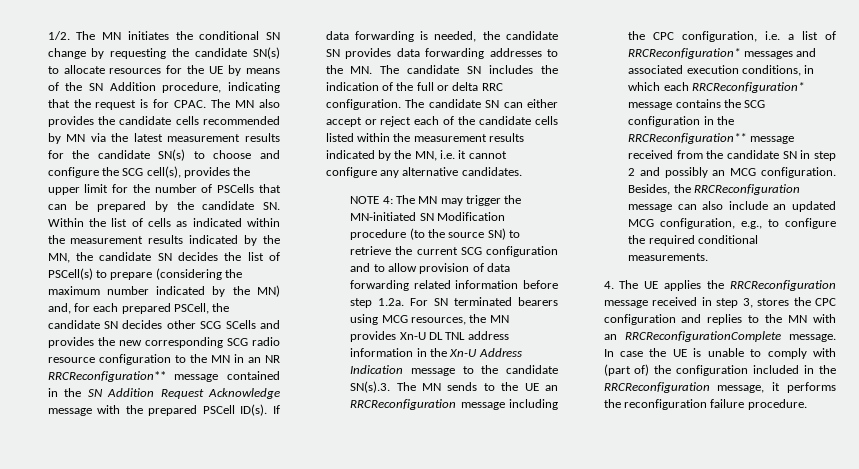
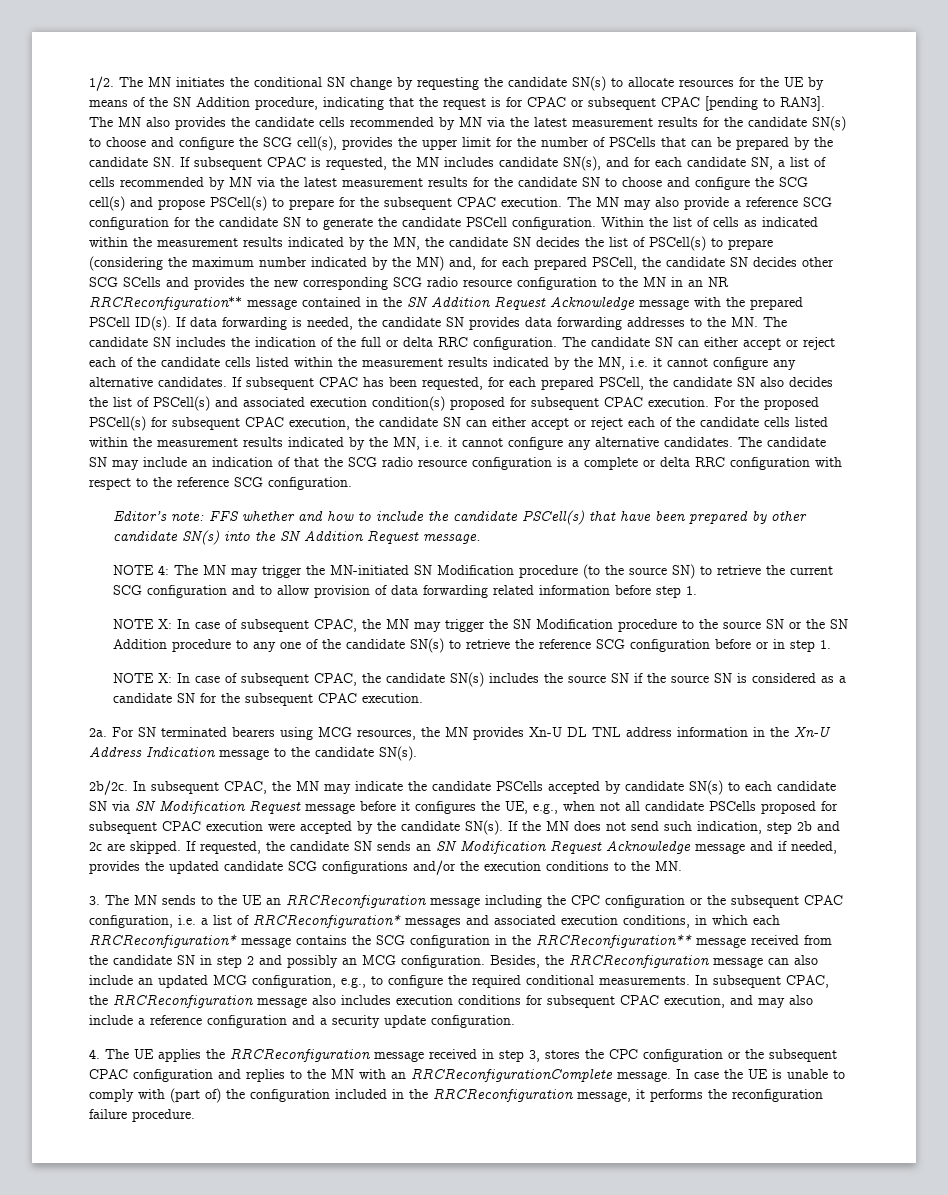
- The MN initiates the conditional SN change by requesting the candidate SN(s) to allocate resources for the UE by means of the SN Addition procedure, indicating that the request is for CPAC.
+ The MN initiates the conditional SN change by requesting the candidate SN(s) to allocate resources for the UE by means of the SN Addition procedure, indicating that the request is for CPAC or subsequent CPAC [pending to RAN3].
- The MN also provides the candidate cells recommended by MN via the latest measurement results for the candidate SN(s) to choose and configure the SCG cell(s), provides the upper limit for the number of PSCells that can be prepared by the candidate SN. Within the list of cells as indicated within the measurement results indicated by the MN, the candidate SN decides the list of PSCell(s) to prepare (considering the maximum number indicated by the MN) and, for each prepared PSCell, the candidate SN decides other SCG SCells and provides the new corresponding SCG radio resource configuration to the MN in an NR RRCReconfiguration** message contained in the SN Addition Request Acknowledge message with the prepared PSCell ID(s).
+ The MN also provides the candidate cells recommended by MN via the latest measurement results for the candidate SN(s) to choose and configure the SCG cell(s), provides the upper limit for the number of PSCells that can be prepared by the candidate SN. If subsequent CPAC is requested, the MN includes candidate SN(s), and for each candidate SN, a list of cells recommended by MN via the latest measurement results for the candidate SN to choose and configure the SCG cell(s) and propose PSCell(s) to prepare for the subsequent CPAC execution. The MN may also provide a reference SCG configuration for the candidate SN to generate the candidate PSCell configuration. Within the list of cells as indicated within the measurement results indicated by the MN, the candidate SN decides the list of PSCell(s) to prepare (considering the maximum number indicated by the MN) and, for each prepared PSCell, the candidate SN decides other SCG SCells and provides the new corresponding SCG radio resource configuration to the MN in an NR RRCReconfiguration** message contained in the SN Addition Request Acknowledge message with the prepared PSCell ID(s).
+ If subsequent CPAC has been requested, for each prepared PSCell, the candidate SN also decides the list of PSCell(s) and associated execution condition(s) proposed for subsequent CPAC execution. For the proposed PSCell(s) for subsequent CPAC execution, the candidate SN can either accept or reject each of the candidate cells listed within the measurement results indicated by the MN, i.e. it cannot configure any alternative candidates. The candidate SN may include an indication of that the SCG radio resource configuration is a complete or delta RRC configuration with respect to the reference SCG configuration.
+ Editor’s note: FFS whether and how to include the candidate PSCell(s) that have been prepared by other candidate SN(s) into the SN Addition Request message.
- The MN may trigger the MN-initiated SN Modification procedure (to the source SN) to retrieve the current SCG configuration and to allow provision of data forwarding related information before step 1.2a. For SN terminated bearers using MCG resources, the MN provides Xn-U DL TNL address information in the Xn-U Address Indication message to the candidate SN(s).3. The MN sends to the UE an RRCReconfiguration message including the CPC configuration, i.e. a list of RRCReconfiguration* messages and associated execution conditions, in which each RRCReconfiguration* message contains the SCG configuration in the RRCReconfiguration** message received from the candidate SN in step 2 and possibly an MCG configuration.
+ The MN may trigger the MN-initiated SN Modification procedure (to the source SN) to retrieve the current SCG configuration and to allow provision of data forwarding related information before step 1.
+ NOTE X: In case of subsequent CPAC, the MN may trigger the SN Modification procedure to the source SN or the SN Addition procedure to any one of the candidate SN(s) to retrieve the reference SCG configuration before or in step 1.
+ NOTE X: In case of subsequent CPAC, the candidate SN(s) includes the source SN if the source SN is considered as a candidate SN for the subsequent CPAC execution.
+ 2a. For SN terminated bearers using MCG resources, the MN provides Xn-U DL TNL address information in the Xn-U Address Indication message to the candidate SN(s).
+ 2b/2c. In subsequent CPAC, the MN may indicate the candidate PSCells accepted by candidate SN(s) to each candidate SN via SN Modification Request message before it configures the UE, e.g., when not all candidate PSCells proposed for subsequent CPAC execution were accepted by the candidate SN(s). If the MN does not send such indication, step 2b and 2c are skipped. If requested, the candidate SN sends an SN Modification Request Acknowledge message and if needed, provides the updated candidate SCG configurations and/or the execution conditions to the MN.
+ 3. The MN sends to the UE an RRCReconfiguration message including the CPC configuration or the subsequent CPAC configuration, i.e. a list of RRCReconfiguration* messages and associated execution conditions, in which each RRCReconfiguration* message contains the SCG configuration in the RRCReconfiguration** message received from the candidate SN in step 2 and possibly an MCG configuration.
+ In subsequent CPAC, the RRCReconfiguration message also includes execution conditions for subsequent CPAC execution, and may also include a reference configuration and a security update configuration.
- 4. The UE applies the RRCReconfiguration message received in step 3, stores the CPC configuration and replies to the MN with an RRCReconfigurationComplete message.
+ 4. The UE applies the RRCReconfiguration message received in step 3, stores the CPC configuration or the subsequent CPAC configuration and replies to the MN with an RRCReconfigurationComplete message.

